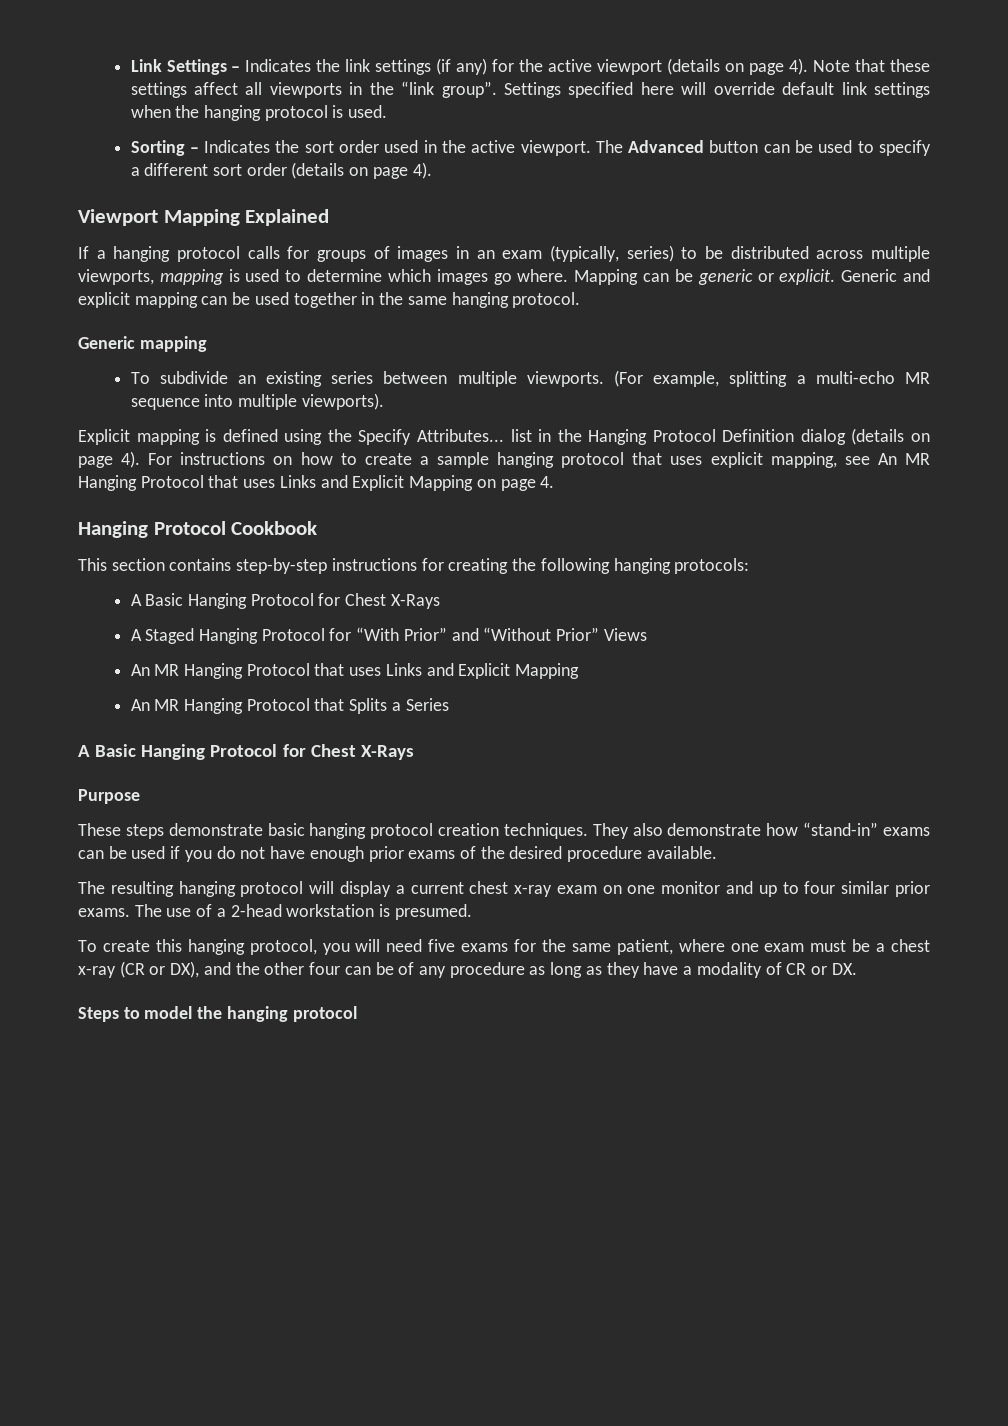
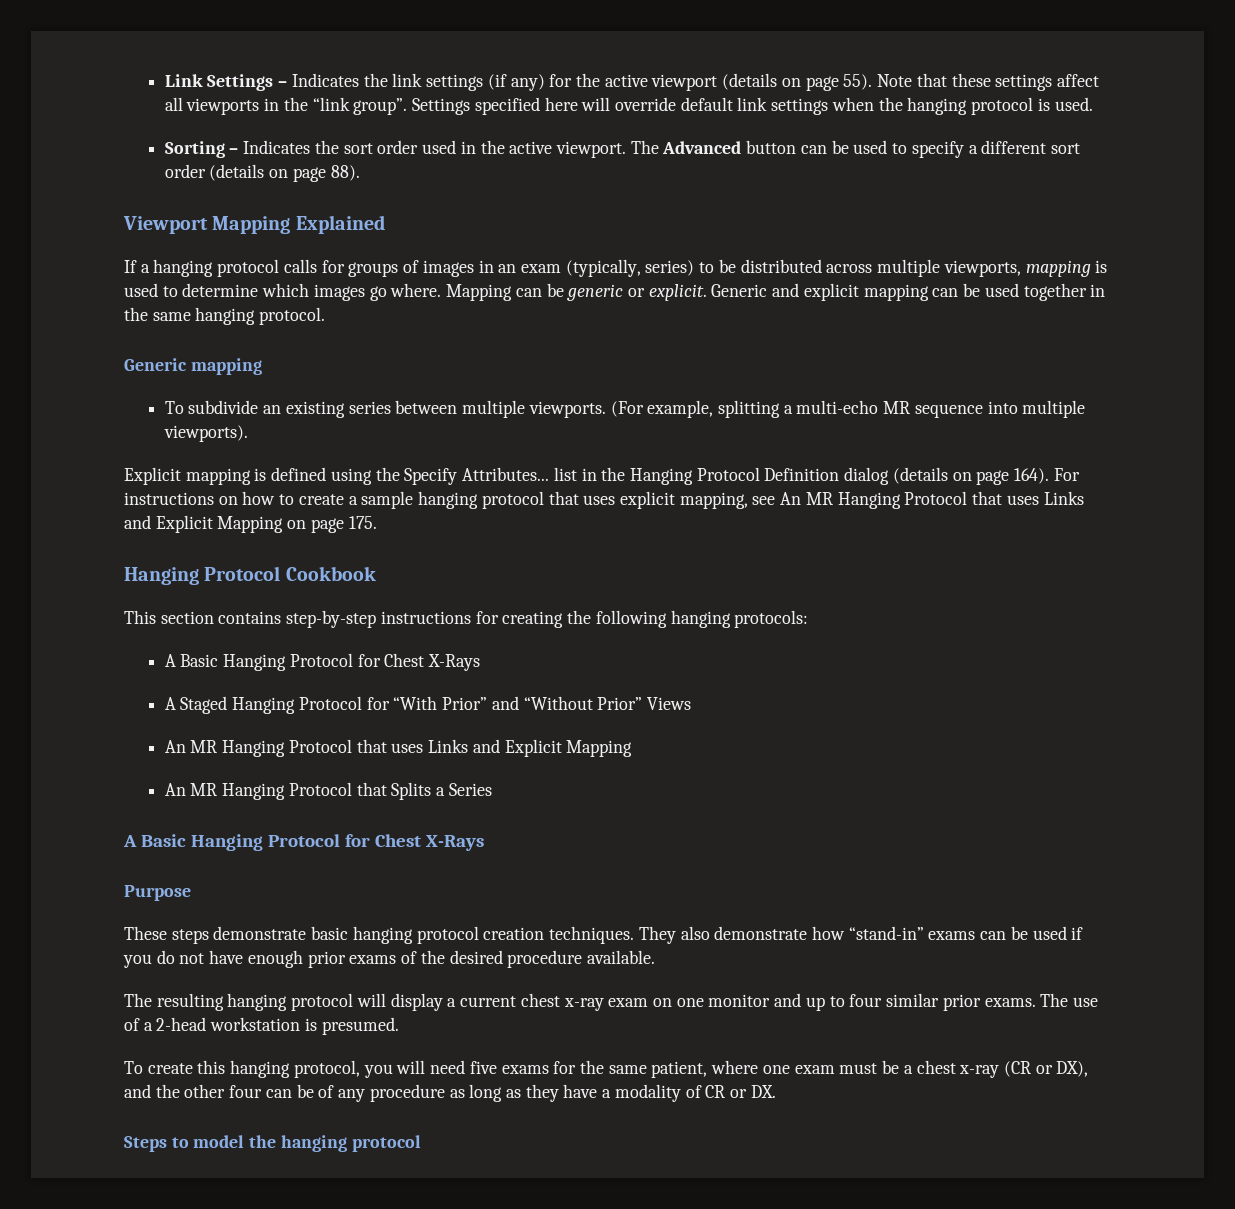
- Link Settings – Indicates the link settings (if any) for the active viewport (details on page 4).
+ Link Settings – Indicates the link settings (if any) for the active viewport (details on page 55).
- The Advanced button can be used to specify a different sort order (details on page 4).
+ The Advanced button can be used to specify a different sort order (details on page 88).
- Explicit mapping is defined using the Specify Attributes... list in the Hanging Protocol Definition dialog (details on page 4).
+ Explicit mapping is defined using the Specify Attributes... list in the Hanging Protocol Definition dialog (details on page 164).
- For instructions on how to create a sample hanging protocol that uses explicit mapping, see An MR Hanging Protocol that uses Links and Explicit Mapping on page 4.
+ For instructions on how to create a sample hanging protocol that uses explicit mapping, see An MR Hanging Protocol that uses Links and Explicit Mapping on page 175.

